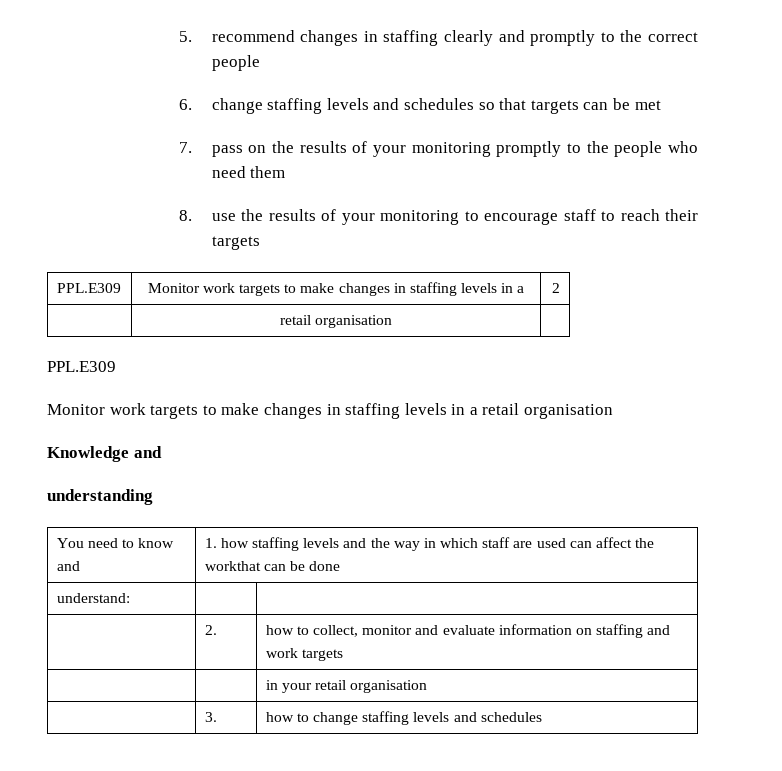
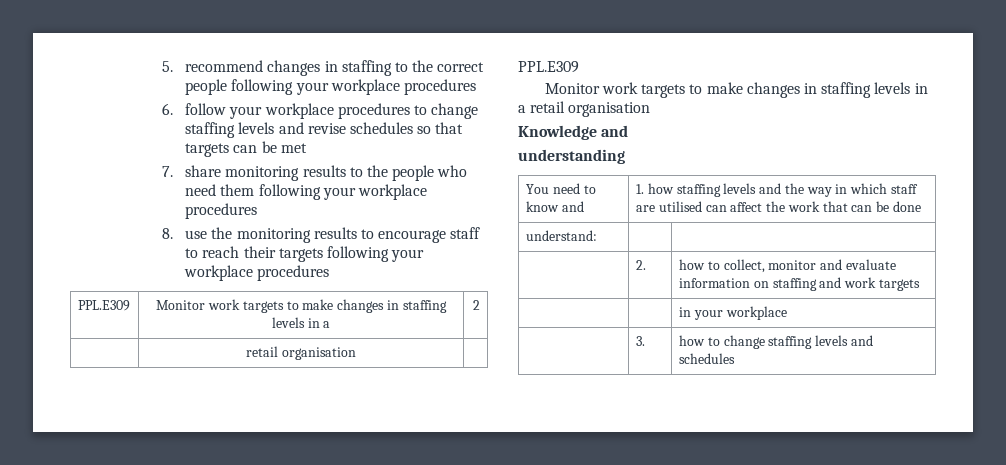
- 5. recommend changes in staffing clearly and promptly to the correct people
- 6. change staffing levels and schedules so that targets can be met
+ 5. recommend changes in staffing to the correct people following your workplace procedures
+ 6. follow your workplace procedures to change staffing levels and revise schedules so that targets can be met
- 7. pass on the results of your monitoring promptly to the people who need them
+ 7. share monitoring results to the people who need them following your workplace procedures
- 8. use the results of your monitoring to encourage staff to reach their targets
+ 8. use the monitoring results to encourage staff to reach their targets following your workplace procedures
- You need to know and | 1. how staffing levels and the way in which staff are used can affect the workthat can be done
+ You need to know and | 1. how staffing levels and the way in which staff are utilised can affect the work that can be done
- | | in your retail organisation
+ | | in your workplace

